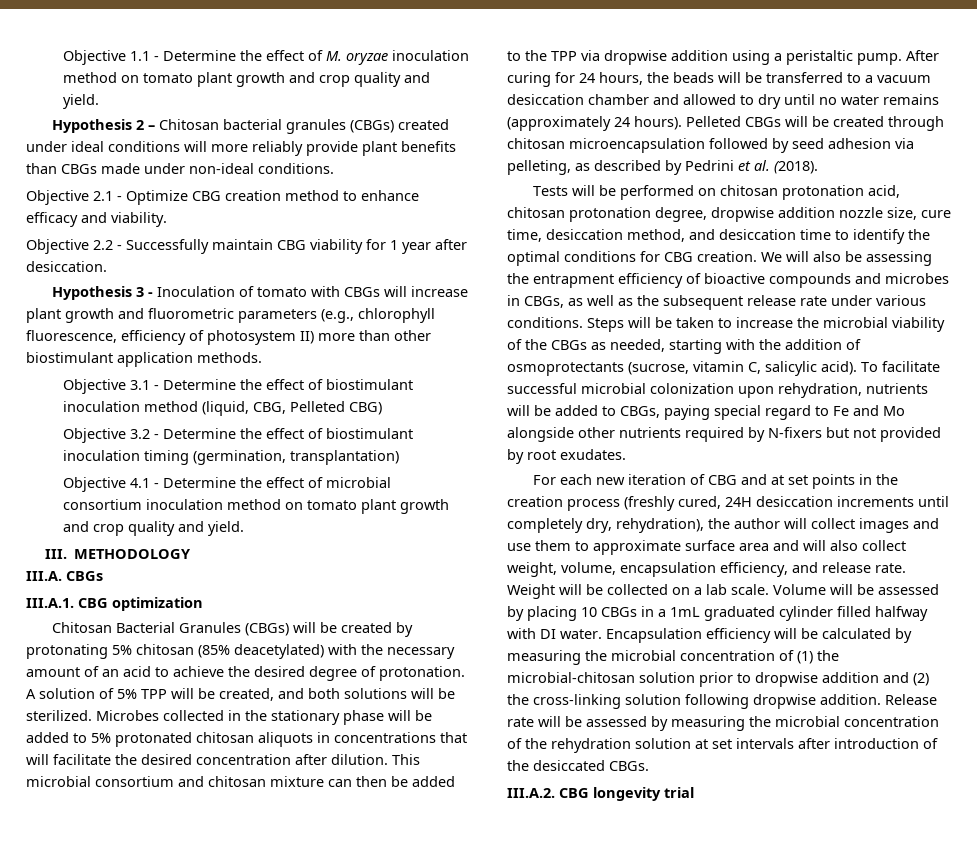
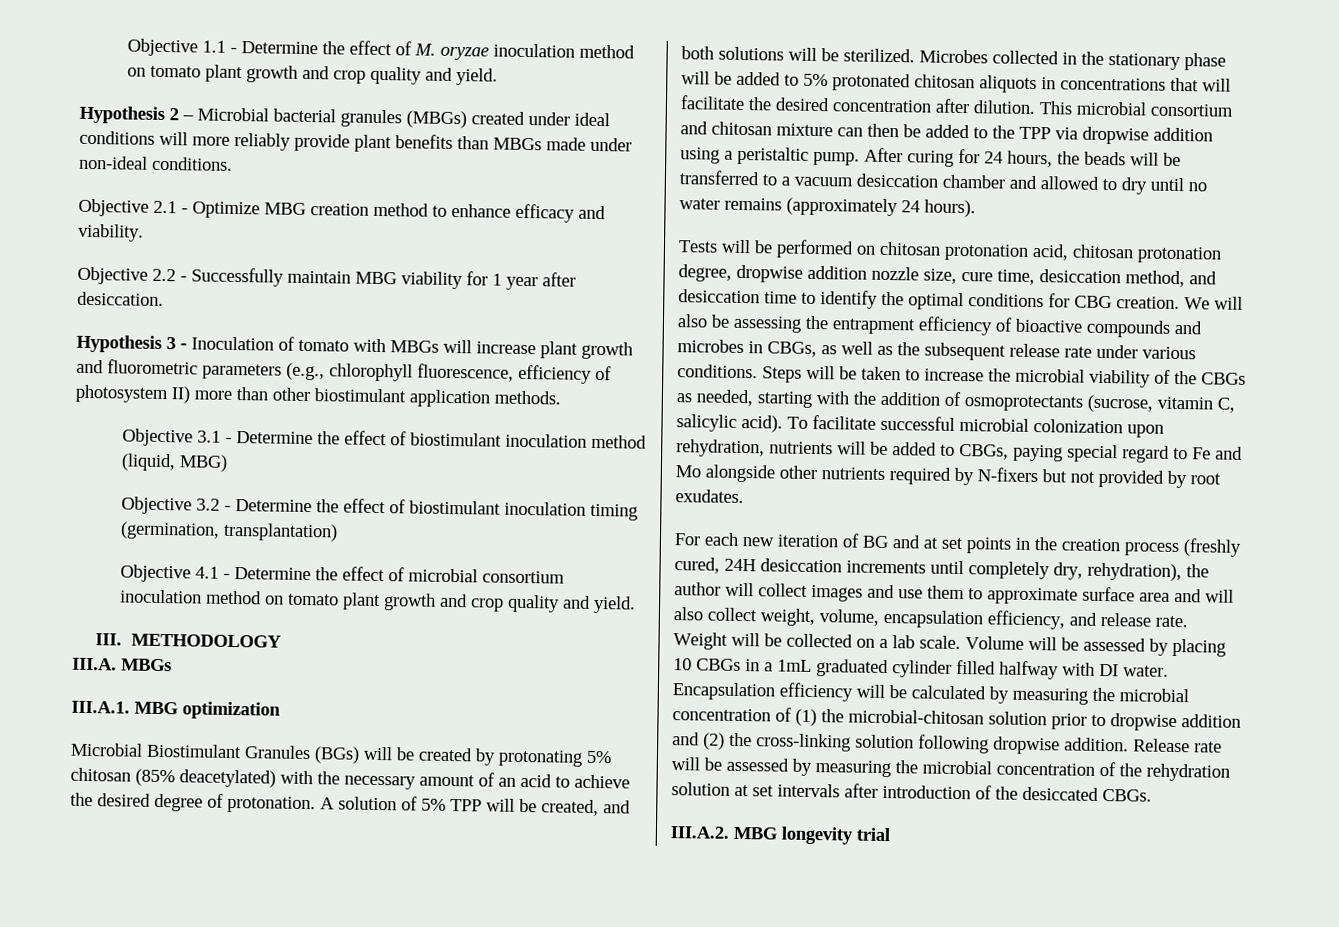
- Hypothesis 2 – Chitosan bacterial granules (CBGs) created under ideal conditions will more reliably provide plant benefits than CBGs made under non-ideal conditions.
+ Hypothesis 2 – Microbial bacterial granules (MBGs) created under ideal conditions will more reliably provide plant benefits than MBGs made under non-ideal conditions.
- Objective 2.1 - Optimize CBG creation method to enhance efficacy and viability.
+ Objective 2.1 - Optimize MBG creation method to enhance efficacy and viability.
- Objective 2.2 - Successfully maintain CBG viability for 1 year after desiccation.
+ Objective 2.2 - Successfully maintain MBG viability for 1 year after desiccation.
- Hypothesis 3 - Inoculation of tomato with CBGs will increase plant growth and fluorometric parameters (e.g., chlorophyll fluorescence, efficiency of photosystem II) more than other biostimulant application methods.
+ Hypothesis 3 - Inoculation of tomato with MBGs will increase plant growth and fluorometric parameters (e.g., chlorophyll fluorescence, efficiency of photosystem II) more than other biostimulant application methods.
- Objective 3.1 - Determine the effect of biostimulant inoculation method (liquid, CBG, Pelleted CBG)
+ Objective 3.1 - Determine the effect of biostimulant inoculation method (liquid, MBG)
- III.A. CBGs
+ III.A. MBGs
- III.A.1. CBG optimization
+ III.A.1. MBG optimization
- Chitosan Bacterial Granules (CBGs) will be created by protonating 5% chitosan (85% deacetylated) with the necessary amount of an acid to achieve the desired degree of protonation.
+ Microbial Biostimulant Granules (BGs) will be created by protonating 5% chitosan (85% deacetylated) with the necessary amount of an acid to achieve the desired degree of protonation.
- Pelleted CBGs will be created through chitosan microencapsulation followed by seed adhesion via pelleting, as described by Pedrini et al. (2018).
- For each new iteration of CBG and at set points in the creation process (freshly cured, 24H desiccation increments until completely dry, rehydration), the author will collect images and use them to approximate surface area and will also collect weight, volume, encapsulation efficiency, and release rate.
+ For each new iteration of BG and at set points in the creation process (freshly cured, 24H desiccation increments until completely dry, rehydration), the author will collect images and use them to approximate surface area and will also collect weight, volume, encapsulation efficiency, and release rate.
- III.A.2. CBG longevity trial
+ III.A.2. MBG longevity trial

